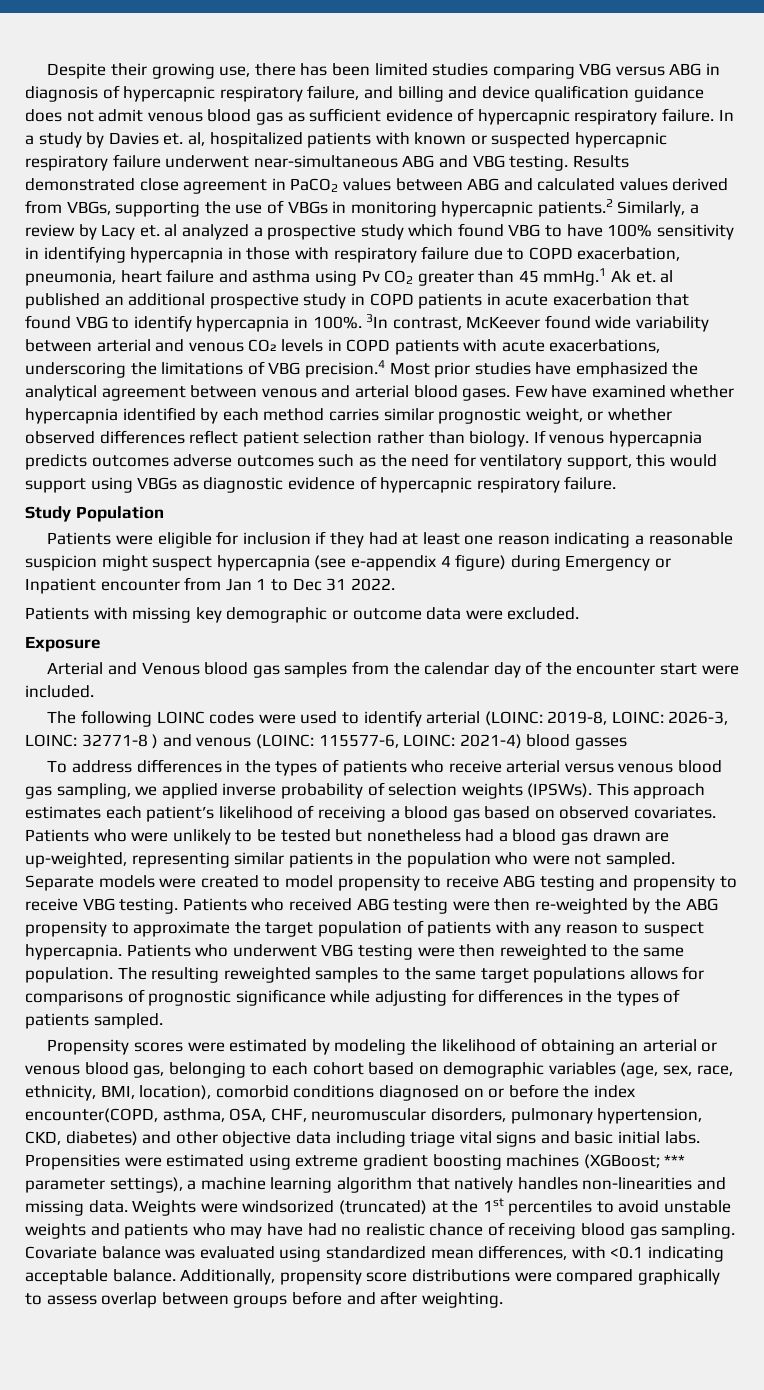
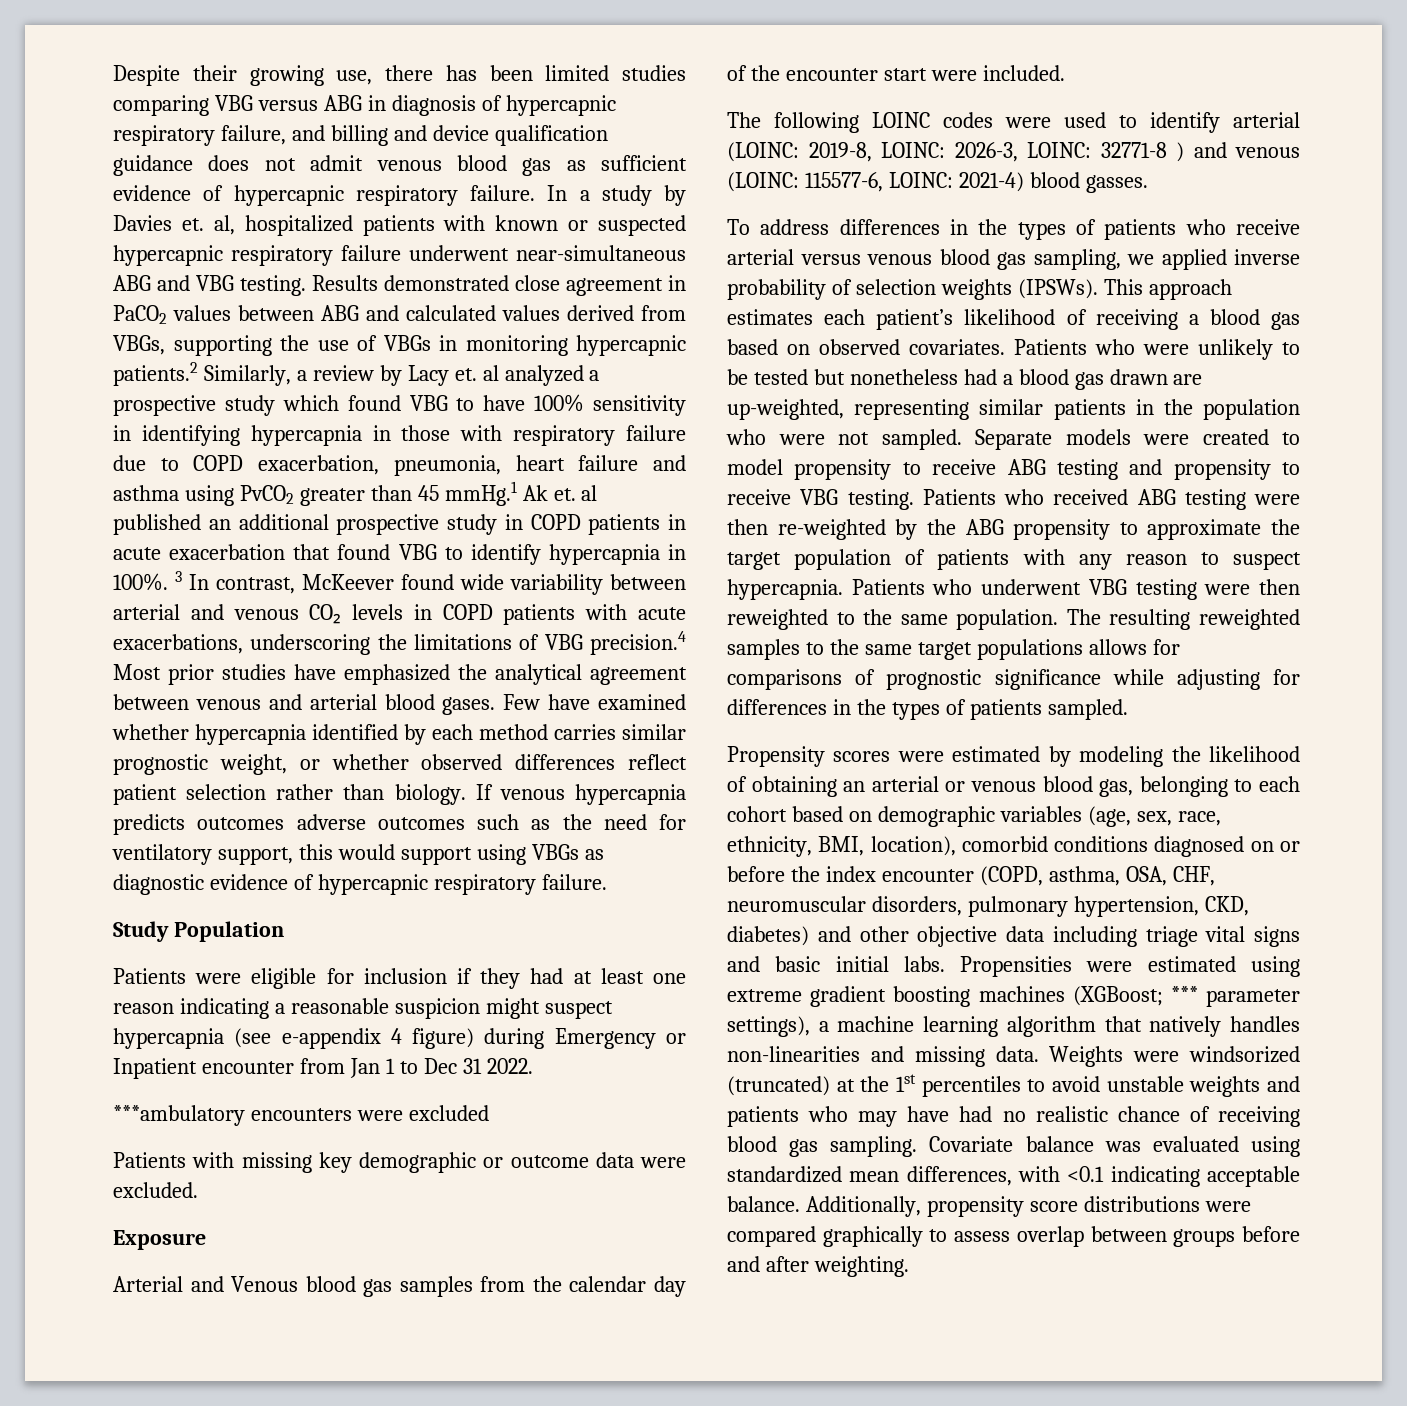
- Results demonstrated close agreement in PaCO2 values between ABG and calculated values derived from VBGs, supporting the use of VBGs in monitoring hypercapnic patients.2 Similarly, a review by Lacy et. al analyzed a prospective study which found VBG to have 100% sensitivity in identifying hypercapnia in those with respiratory failure due to COPD exacerbation, pneumonia, heart failure and asthma using Pv CO2 greater than 45 mmHg.1 Ak et. al published an additional prospective study in COPD patients in acute exacerbation that found VBG to identify hypercapnia in 100%.
+ Results demonstrated close agreement in PaCO2 values between ABG and calculated values derived from VBGs, supporting the use of VBGs in monitoring hypercapnic patients.2 Similarly, a review by Lacy et. al analyzed a prospective study which found VBG to have 100% sensitivity in identifying hypercapnia in those with respiratory failure due to COPD exacerbation, pneumonia, heart failure and asthma using PvCO2 greater than 45 mmHg.1 Ak et. al published an additional prospective study in COPD patients in acute exacerbation that found VBG to identify hypercapnia in 100%.
- 3In contrast, McKeever found wide variability between arterial and venous CO₂ levels in COPD patients with acute exacerbations, underscoring the limitations of VBG precision.4 Most prior studies have emphasized the analytical agreement between venous and arterial blood gases.
+ 3 In contrast, McKeever found wide variability between arterial and venous CO₂ levels in COPD patients with acute exacerbations, underscoring the limitations of VBG precision.4 Most prior studies have emphasized the analytical agreement between venous and arterial blood gases.
+ ***ambulatory encounters were excluded
- The following LOINC codes were used to identify arterial (LOINC: 2019-8, LOINC: 2026-3, LOINC: 32771-8 ) and venous (LOINC: 115577-6, LOINC: 2021-4) blood gasses
+ The following LOINC codes were used to identify arterial (LOINC: 2019-8, LOINC: 2026-3, LOINC: 32771-8 ) and venous (LOINC: 115577-6, LOINC: 2021-4) blood gasses.
- Propensity scores were estimated by modeling the likelihood of obtaining an arterial or venous blood gas, belonging to each cohort based on demographic variables (age, sex, race, ethnicity, BMI, location), comorbid conditions diagnosed on or before the index encounter(COPD, asthma, OSA, CHF, neuromuscular disorders, pulmonary hypertension, CKD, diabetes) and other objective data including triage vital signs and basic initial labs.
+ Propensity scores were estimated by modeling the likelihood of obtaining an arterial or venous blood gas, belonging to each cohort based on demographic variables (age, sex, race, ethnicity, BMI, location), comorbid conditions diagnosed on or before the index encounter (COPD, asthma, OSA, CHF, neuromuscular disorders, pulmonary hypertension, CKD, diabetes) and other objective data including triage vital signs and basic initial labs.

